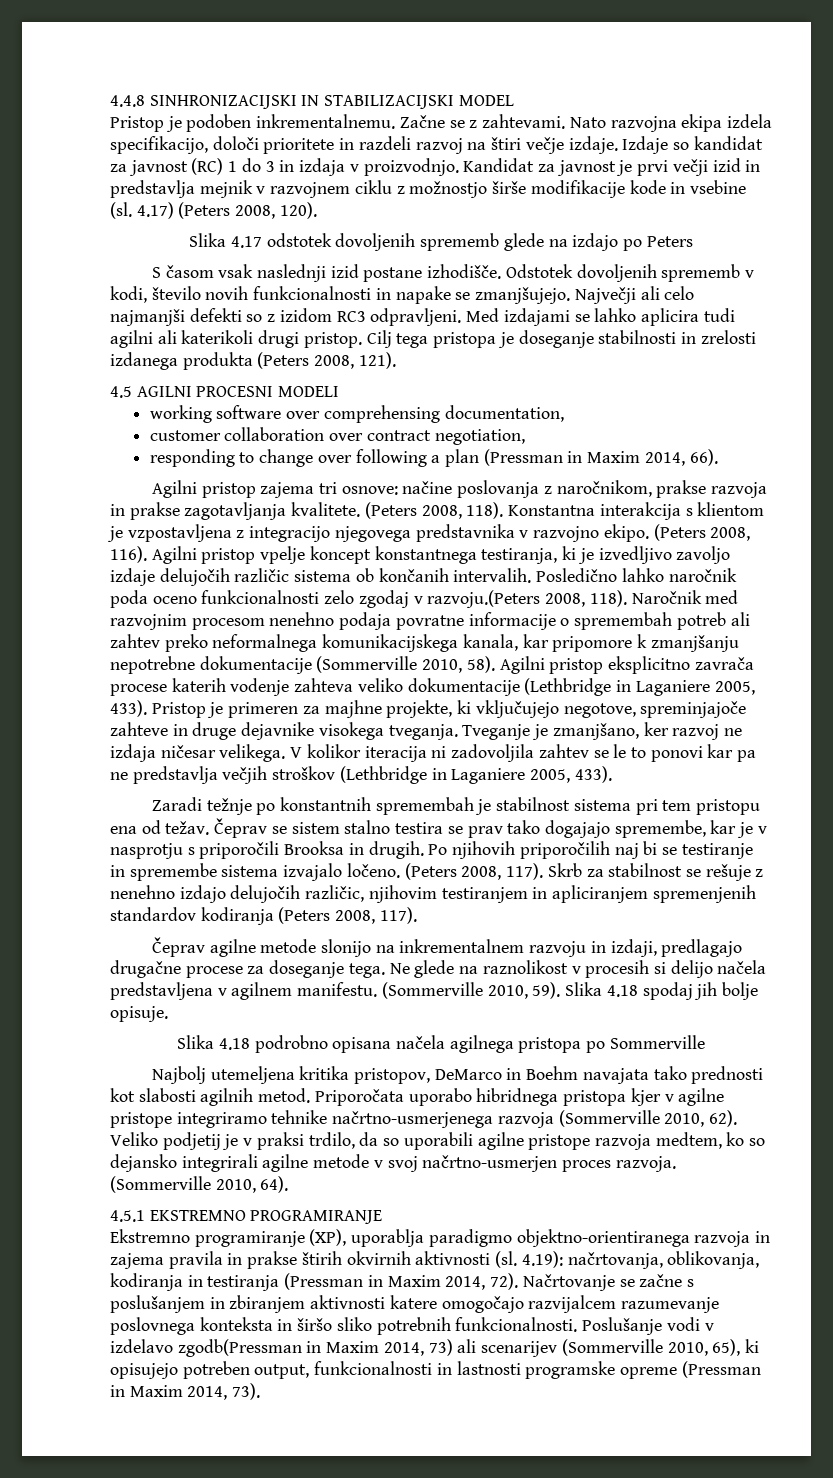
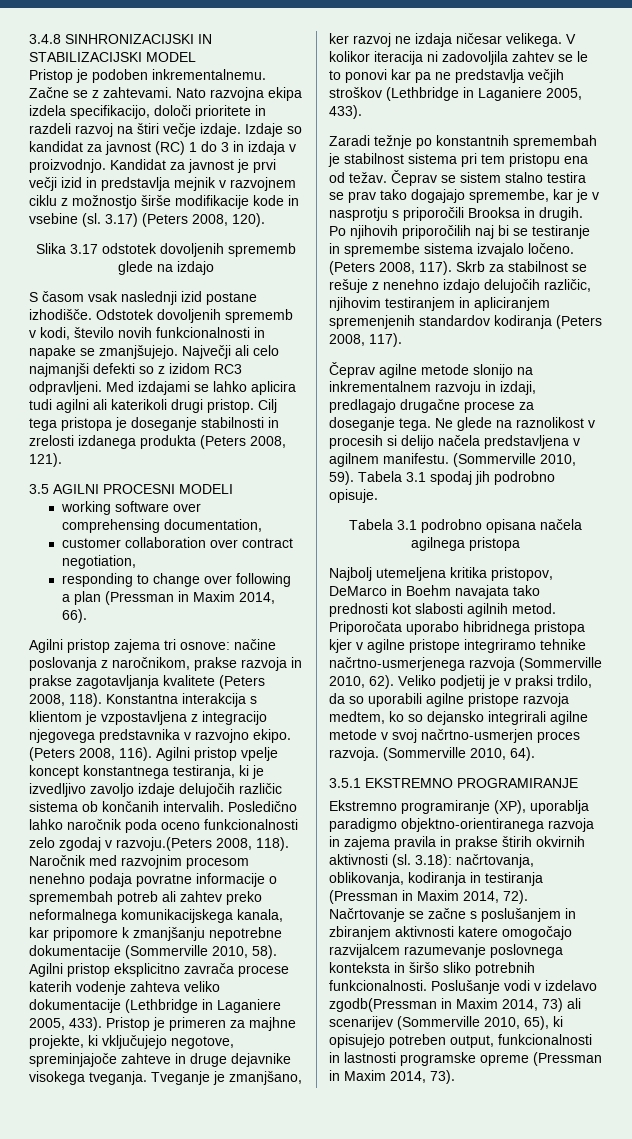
- 4.4.8 SINHRONIZACIJSKI IN STABILIZACIJSKI MODEL
+ 3.4.8 SINHRONIZACIJSKI IN STABILIZACIJSKI MODEL
- 4.17) (Peters 2008, 120).
+ 3.17) (Peters 2008, 120).
- Slika 4.17 odstotek dovoljenih sprememb glede na izdajo po Peters
+ Slika 3.17 odstotek dovoljenih sprememb glede na izdajo
- 4.5 AGILNI PROCESNI MODELI
+ 3.5 AGILNI PROCESNI MODELI
- Agilni pristop zajema tri osnove: načine poslovanja z naročnikom, prakse razvoja in prakse zagotavljanja kvalitete. (Peters 2008, 118).
+ Agilni pristop zajema tri osnove: načine poslovanja z naročnikom, prakse razvoja in prakse zagotavljanja kvalitete (Peters 2008, 118).
- Slika 4.18 spodaj jih bolje opisuje.
+ Tabela 3.1 spodaj jih podrobno opisuje.
- Slika 4.18 podrobno opisana načela agilnega pristopa po Sommerville
+ Tabela 3.1 podrobno opisana načela agilnega pristopa
- 4.5.1 EKSTREMNO PROGRAMIRANJE
+ 3.5.1 EKSTREMNO PROGRAMIRANJE
- 4.19): načrtovanja, oblikovanja, kodiranja in testiranja (Pressman in Maxim 2014, 72).
+ 3.18): načrtovanja, oblikovanja, kodiranja in testiranja (Pressman in Maxim 2014, 72).

